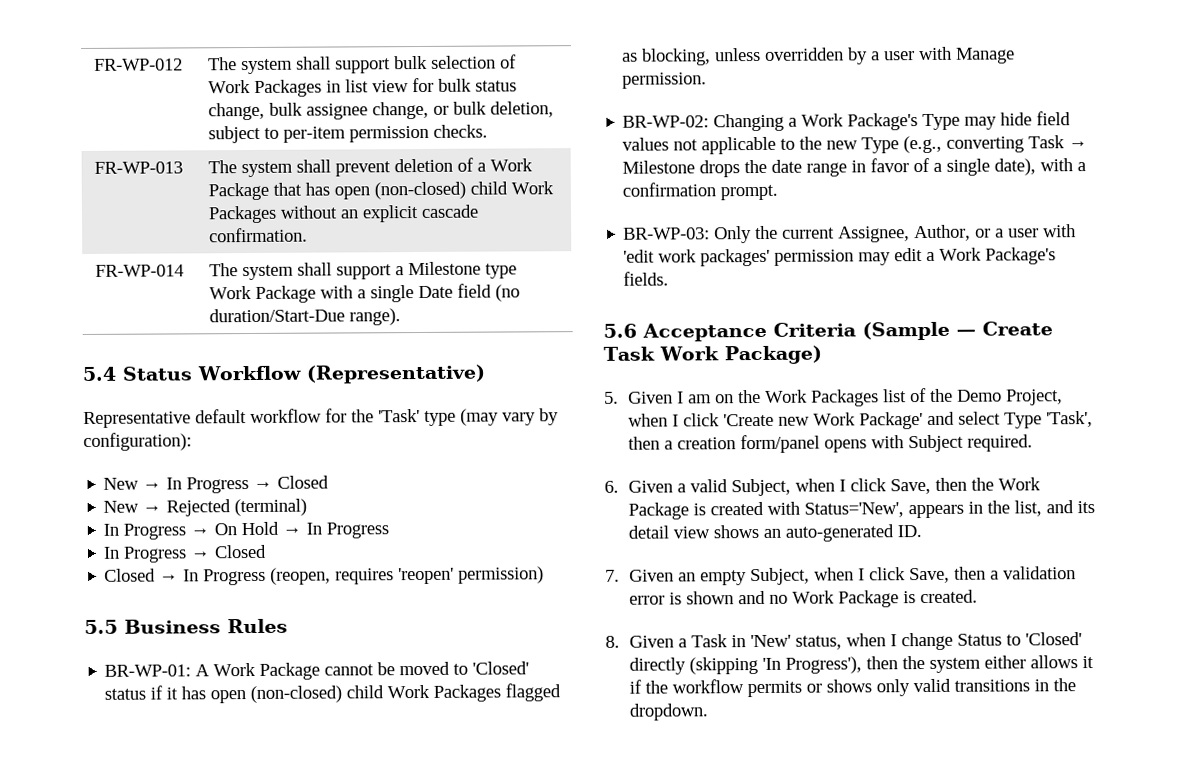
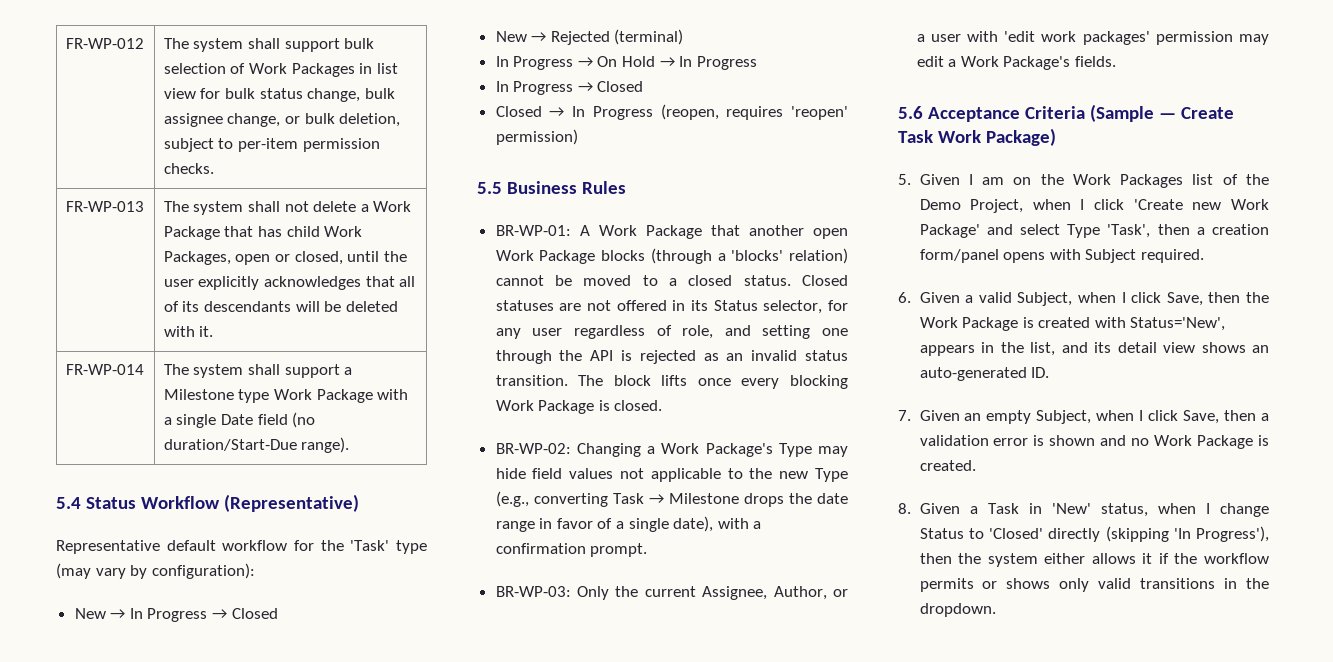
- FR-WP-013 | The system shall prevent deletion of a Work Package that has open (non-closed) child Work Packages without an explicit cascade confirmation.
+ FR-WP-013 | The system shall not delete a Work Package that has child Work Packages, open or closed, until the user explicitly acknowledges that all of its descendants will be deleted with it.
- BR-WP-01: A Work Package cannot be moved to 'Closed' status if it has open (non-closed) child Work Packages flagged as blocking, unless overridden by a user with Manage permission.
+ BR-WP-01: A Work Package that another open Work Package blocks (through a 'blocks' relation) cannot be moved to a closed status. Closed statuses are not offered in its Status selector, for any user regardless of role, and setting one through the API is rejected as an invalid status transition. The block lifts once every blocking Work Package is closed.

